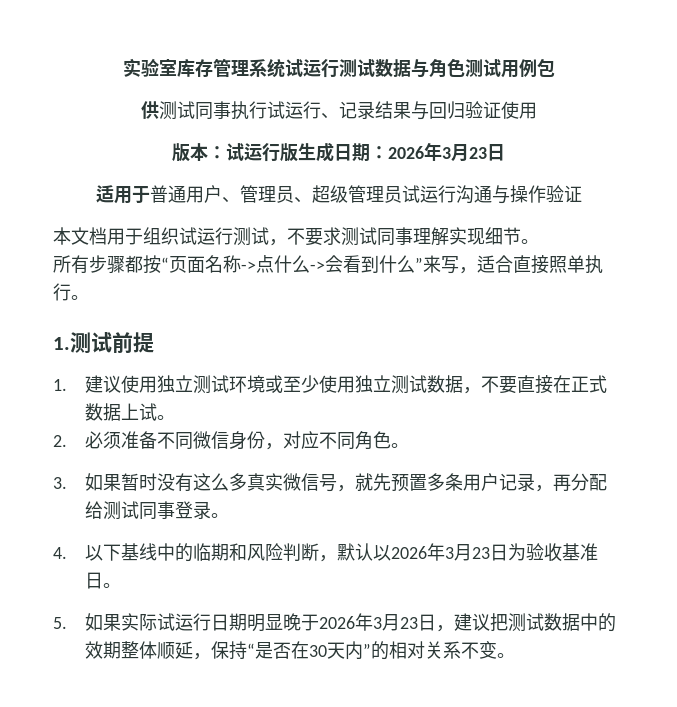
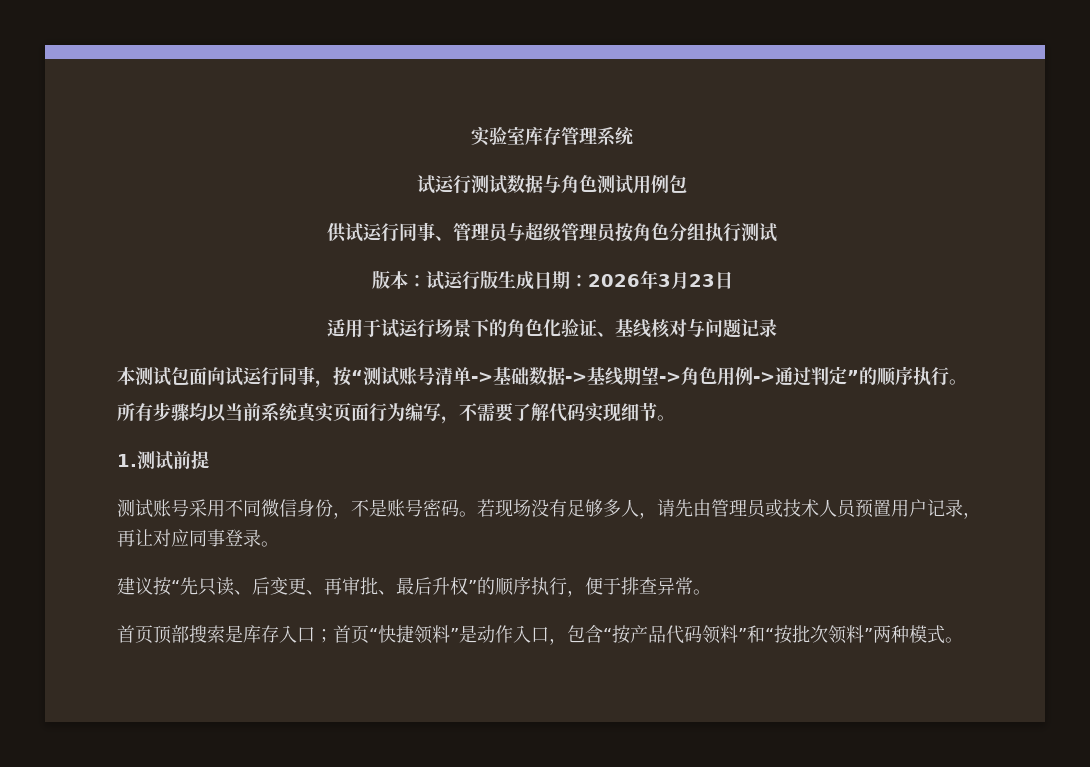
- 实验室库存管理系统试运行测试数据与角色测试用例包
+ 实验室库存管理系统
+ 试运行测试数据与角色测试用例包
- 供测试同事执行试运行、记录结果与回归验证使用
+ 供试运行同事、管理员与超级管理员按角色分组执行测试
- 适用于普通用户、管理员、超级管理员试运行沟通与操作验证
- 本文档用于组织试运行测试，不要求测试同事理解实现细节。
- 所有步骤都按“页面名称->点什么->会看到什么”来写，适合直接照单执行。
+ 适用于试运行场景下的角色化验证、基线核对与问题记录
+ 本测试包面向试运行同事，按“测试账号清单->基础数据->基线期望->角色用例->通过判定”的顺序执行。
+ 所有步骤均以当前系统真实页面行为编写，不需要了解代码实现细节。
  1.测试前提
- 1.建议使用独立测试环境或至少使用独立测试数据，不要直接在正式数据上试。
- 2.必须准备不同微信身份，对应不同角色。
- 3.如果暂时没有这么多真实微信号，就先预置多条用户记录，再分配给测试同事登录。
+ 测试账号采用不同微信身份，不是账号密码。若现场没有足够多人，请先由管理员或技术人员预置用户记录，再让对应同事登录。
- 4.以下基线中的临期和风险判断，默认以2026年3月23日为验收基准日。
- 5.如果实际试运行日期明显晚于2026年3月23日，建议把测试数据中的效期整体顺延，保持“是否在30天内”的相对关系不变。
+ 建议按“先只读、后变更、再审批、最后升权”的顺序执行，便于排查异常。
+ 首页顶部搜索是库存入口；首页“快捷领料”是动作入口，包含“按产品代码领料”和“按批次领料”两种模式。

